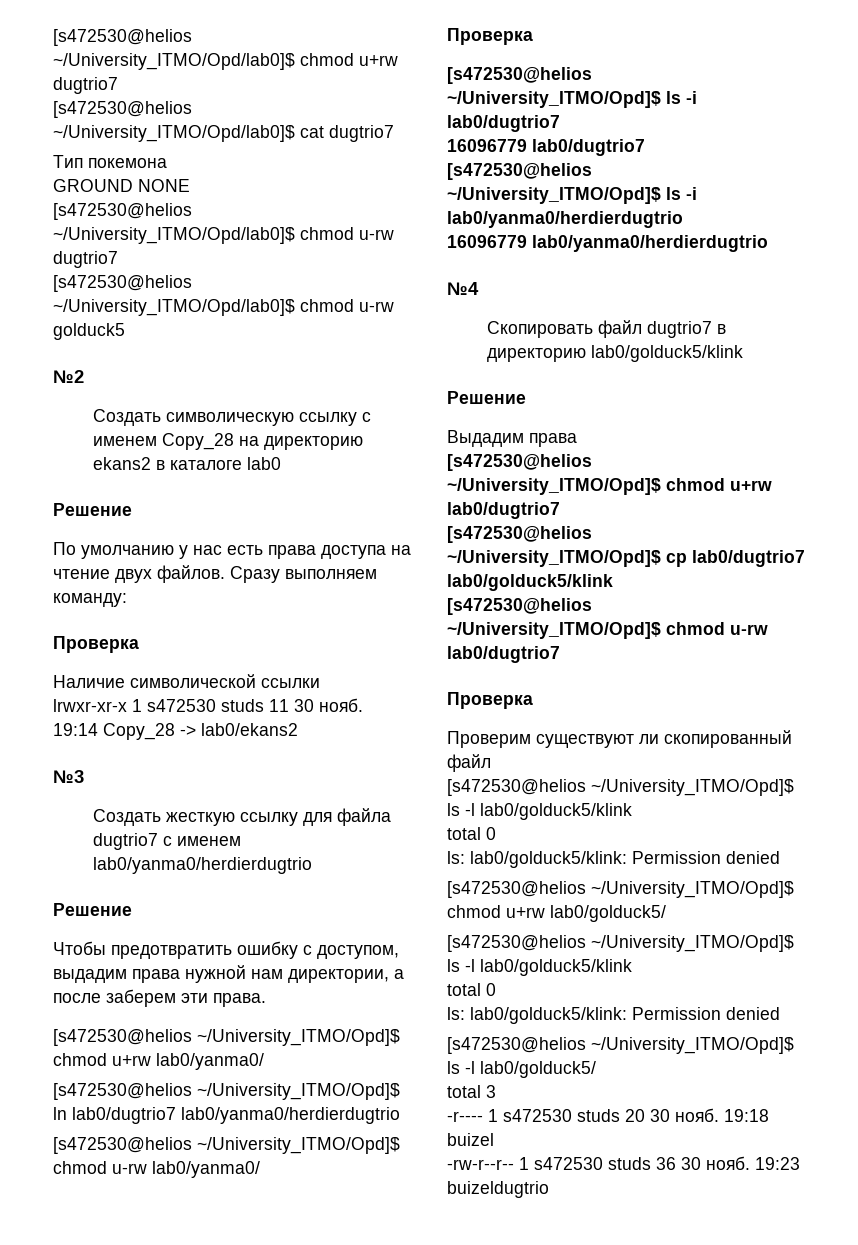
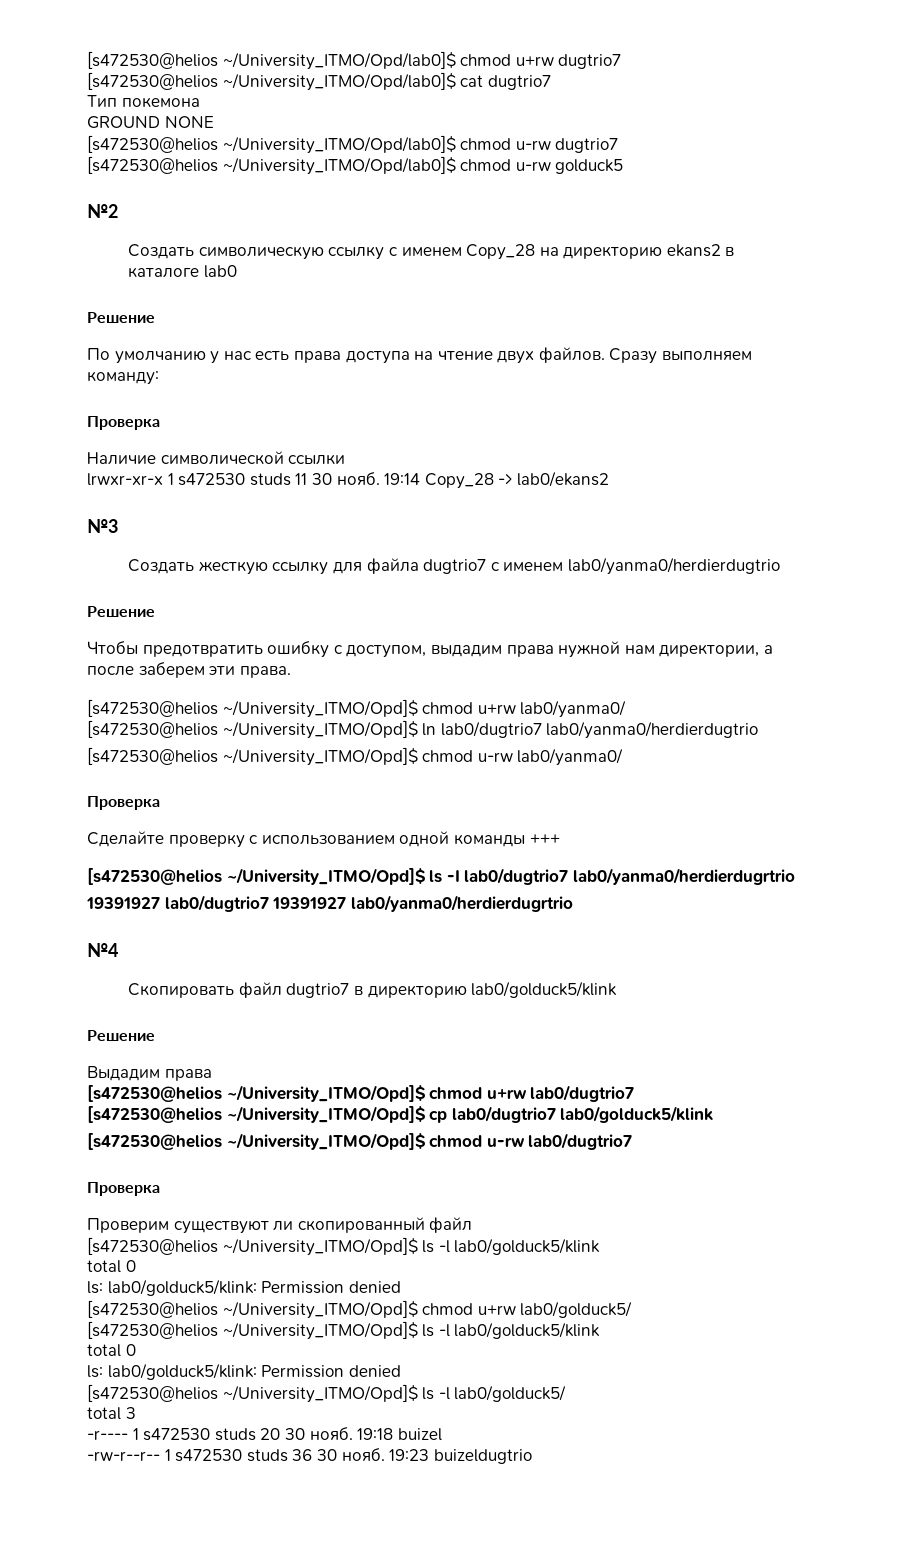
- [s472530@helios ~/University_ITMO/Opd]$ ls -i lab0/dugtrio7
- 16096779 lab0/dugtrio7
- [s472530@helios ~/University_ITMO/Opd]$ ls -i lab0/yanma0/herdierdugtrio
- 16096779 lab0/yanma0/herdierdugtrio
+ Сделайте проверку с использованием одной команды +++
+ [s472530@helios ~/University_ITMO/Opd]$ ls -I lab0/dugtrio7 lab0/yanma0/herdierdugrtrio
+ 19391927 lab0/dugtrio7 19391927 lab0/yanma0/herdierdugrtrio

